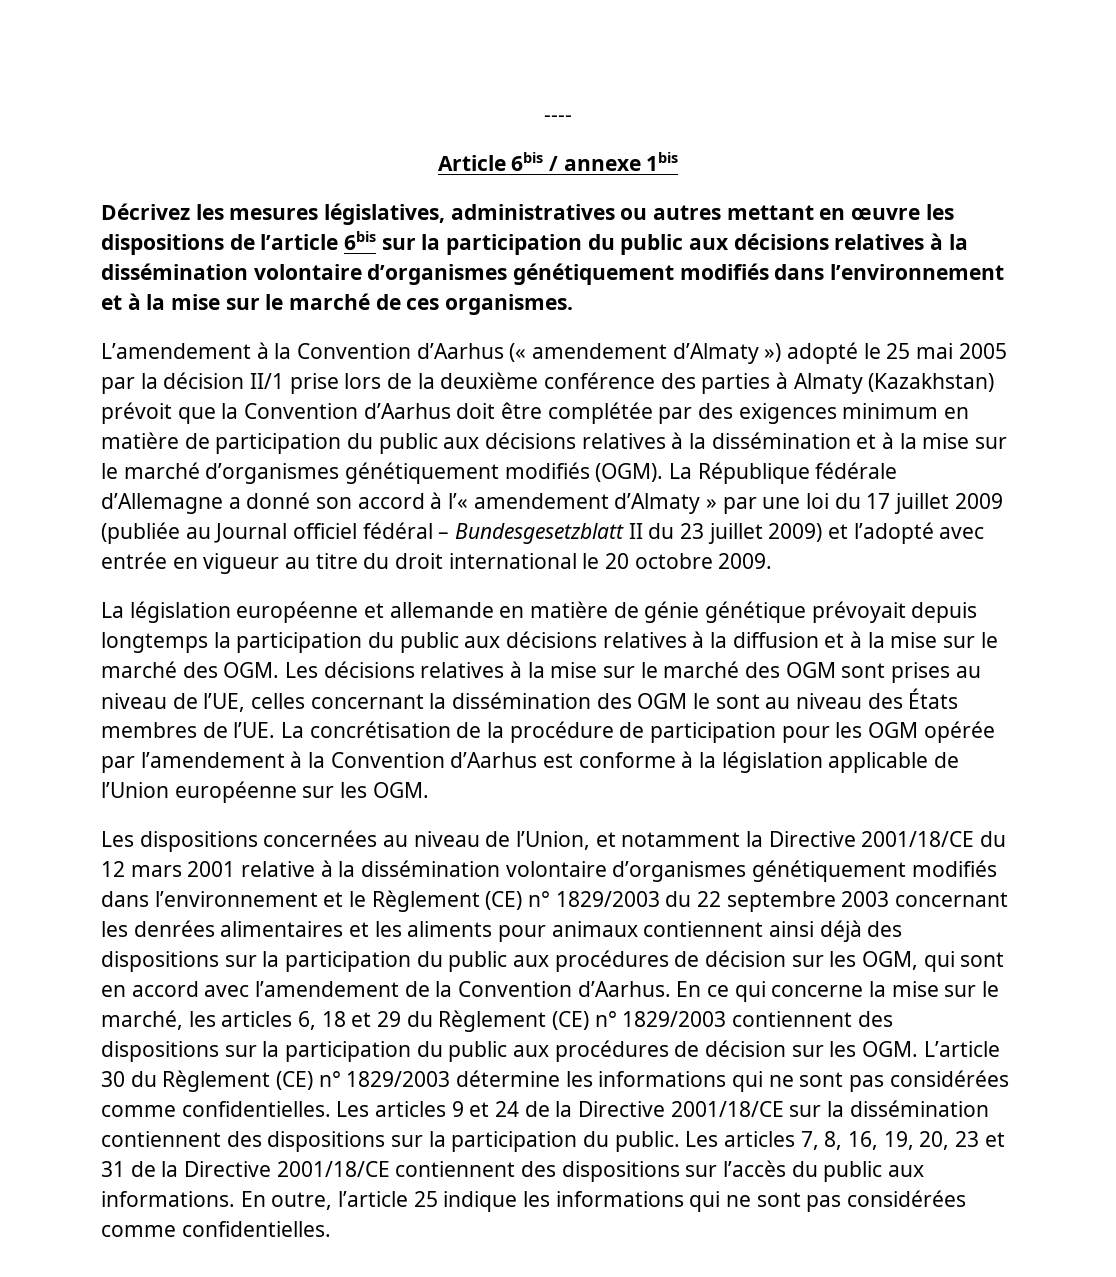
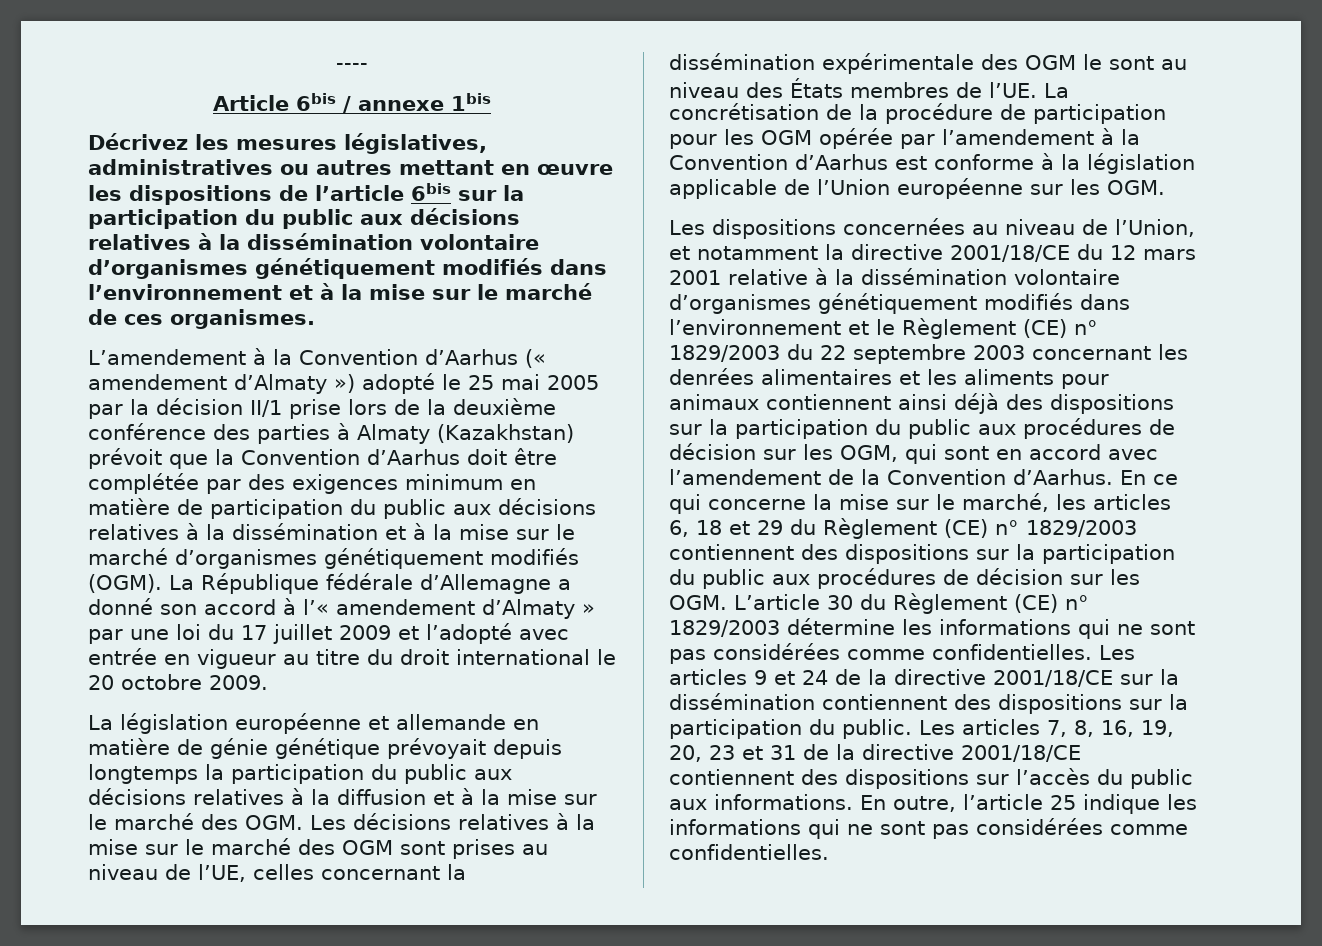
- La République fédérale d’Allemagne a donné son accord à l’« amendement d’Almaty » par une loi du 17 juillet 2009 (publiée au Journal officiel fédéral – Bundesgesetzblatt II du 23 juillet 2009) et l’adopté avec entrée en vigueur au titre du droit international le 20 octobre 2009.
+ La République fédérale d’Allemagne a donné son accord à l’« amendement d’Almaty » par une loi du 17 juillet 2009 et l’adopté avec entrée en vigueur au titre du droit international le 20 octobre 2009.
- La législation européenne et allemande en matière de génie génétique prévoyait depuis longtemps la participation du public aux décisions relatives à la diffusion et à la mise sur le marché des OGM. Les décisions relatives à la mise sur le marché des OGM sont prises au niveau de l’UE, celles concernant la dissémination des OGM le sont au niveau des États membres de l’UE.
+ La législation européenne et allemande en matière de génie génétique prévoyait depuis longtemps la participation du public aux décisions relatives à la diffusion et à la mise sur le marché des OGM. Les décisions relatives à la mise sur le marché des OGM sont prises au niveau de l’UE, celles concernant la dissémination expérimentale des OGM le sont au niveau des États membres de l’UE.
- Les dispositions concernées au niveau de l’Union, et notamment la Directive 2001/18/CE du 12 mars 2001 relative à la dissémination volontaire d’organismes génétiquement modifiés dans l’environnement et le Règlement (CE) n° 1829/2003 du 22 septembre 2003 concernant les denrées alimentaires et les aliments pour animaux contiennent ainsi déjà des dispositions sur la participation du public aux procédures de décision sur les OGM, qui sont en accord avec l’amendement de la Convention d’Aarhus.
+ Les dispositions concernées au niveau de l’Union, et notamment la directive 2001/18/CE du 12 mars 2001 relative à la dissémination volontaire d’organismes génétiquement modifiés dans l’environnement et le Règlement (CE) n° 1829/2003 du 22 septembre 2003 concernant les denrées alimentaires et les aliments pour animaux contiennent ainsi déjà des dispositions sur la participation du public aux procédures de décision sur les OGM, qui sont en accord avec l’amendement de la Convention d’Aarhus.
- Les articles 9 et 24 de la Directive 2001/18/CE sur la dissémination contiennent des dispositions sur la participation du public.
+ Les articles 9 et 24 de la directive 2001/18/CE sur la dissémination contiennent des dispositions sur la participation du public.
- Les articles 7, 8, 16, 19, 20, 23 et 31 de la Directive 2001/18/CE contiennent des dispositions sur l’accès du public aux informations.
+ Les articles 7, 8, 16, 19, 20, 23 et 31 de la directive 2001/18/CE contiennent des dispositions sur l’accès du public aux informations.

